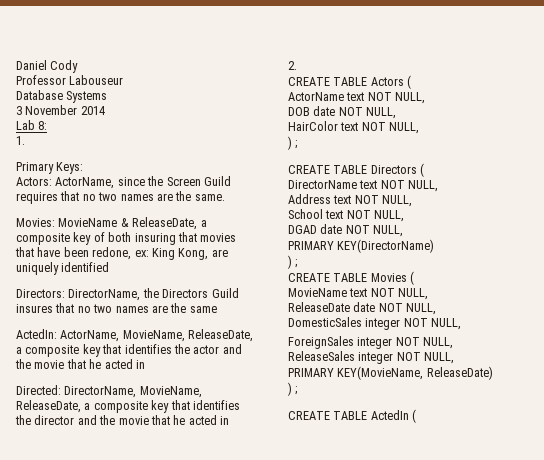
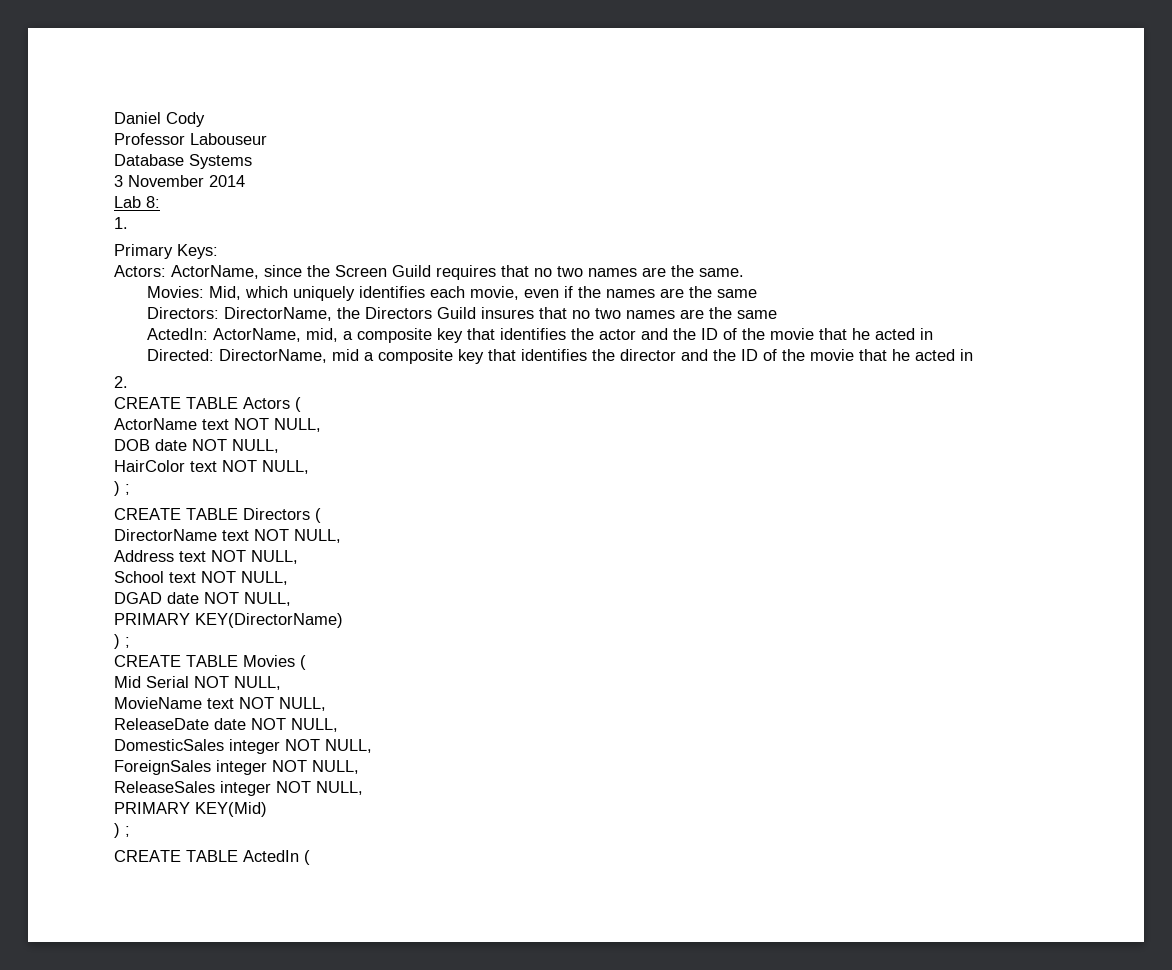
- Movies: MovieName & ReleaseDate, a composite key of both insuring that movies that have been redone, ex: King Kong, are uniquely identified
+ Movies: Mid, which uniquely identifies each movie, even if the names are the same
- ActedIn: ActorName, MovieName, ReleaseDate, a composite key that identifies the actor and the movie that he acted in
+ ActedIn: ActorName, mid, a composite key that identifies the actor and the ID of the movie that he acted in
- Directed: DirectorName, MovieName, ReleaseDate, a composite key that identifies the director and the movie that he acted in
+ Directed: DirectorName, mid a composite key that identifies the director and the ID of the movie that he acted in
+ Mid Serial NOT NULL,
- PRIMARY KEY(MovieName, ReleaseDate)
+ PRIMARY KEY(Mid)

